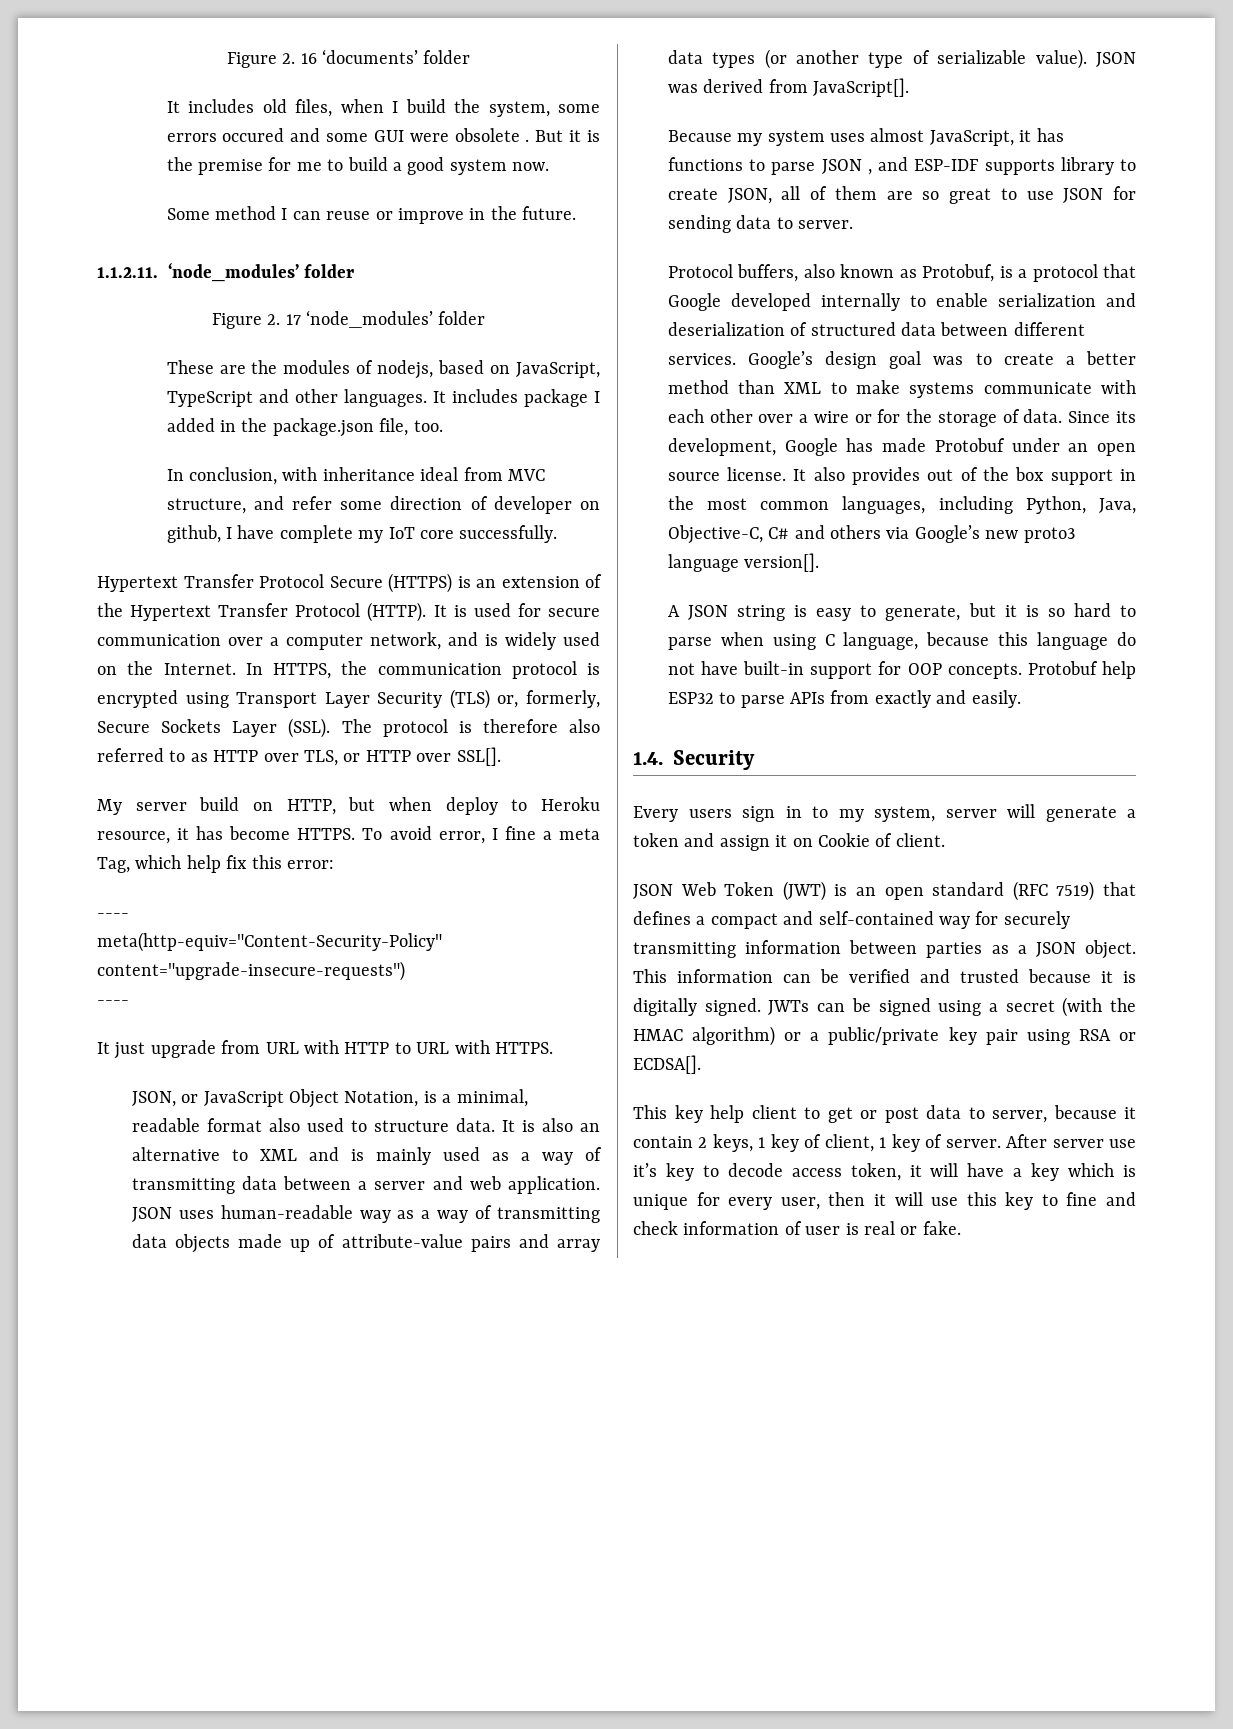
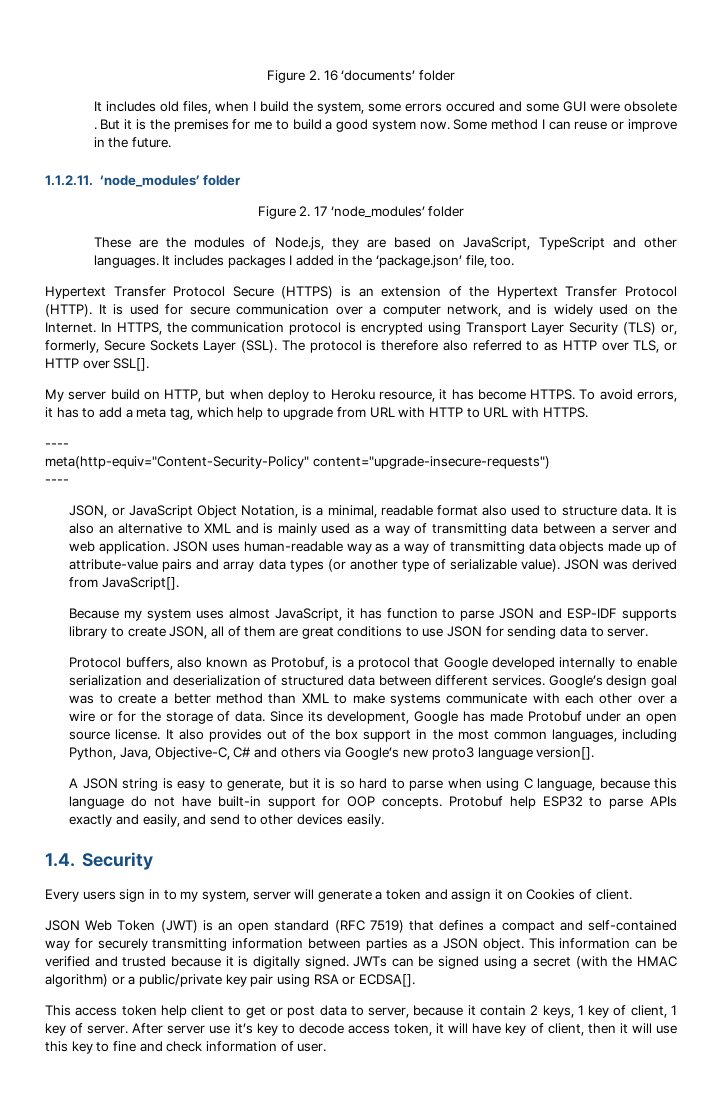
- But it is the premise for me to build a good system now.
- Some method I can reuse or improve in the future.
+ But it is the premises for me to build a good system now. Some method I can reuse or improve in the future.
- These are the modules of nodejs, based on JavaScript, TypeScript and other languages.
+ These are the modules of Node.js, they are based on JavaScript, TypeScript and other languages.
- It includes package I added in the package.json file, too.
+ It includes packages I added in the ‘package.json’ file, too.
- In conclusion, with inheritance ideal from MVC structure, and refer some direction of developer on github, I have complete my IoT core successfully.
- To avoid error, I fine a meta Tag, which help fix this error:
+ To avoid errors, it has to add a meta tag, which help to upgrade from URL with HTTP to URL with HTTPS.
  ----
  meta(http-equiv="Content-Security-Policy" content="upgrade-insecure-requests")
  ----
- It just upgrade from URL with HTTP to URL with HTTPS.
- Because my system uses almost JavaScript, it has functions to parse JSON , and ESP-IDF supports library to create JSON, all of them are so great to use JSON for sending data to server.
+ Because my system uses almost JavaScript, it has function to parse JSON and ESP-IDF supports library to create JSON, all of them are great conditions to use JSON for sending data to server.
- Protobuf help ESP32 to parse APIs from exactly and easily.
+ Protobuf help ESP32 to parse APIs exactly and easily, and send to other devices easily.
- Every users sign in to my system, server will generate a token and assign it on Cookie of client.
+ Every users sign in to my system, server will generate a token and assign it on Cookies of client.
- This key help client to get or post data to server, because it contain 2 keys, 1 key of client, 1 key of server.
+ This access token help client to get or post data to server, because it contain 2 keys, 1 key of client, 1 key of server.
- After server use it’s key to decode access token, it will have a key which is unique for every user, then it will use this key to fine and check information of user is real or fake.
+ After server use it’s key to decode access token, it will have key of client, then it will use this key to fine and check information of user.

